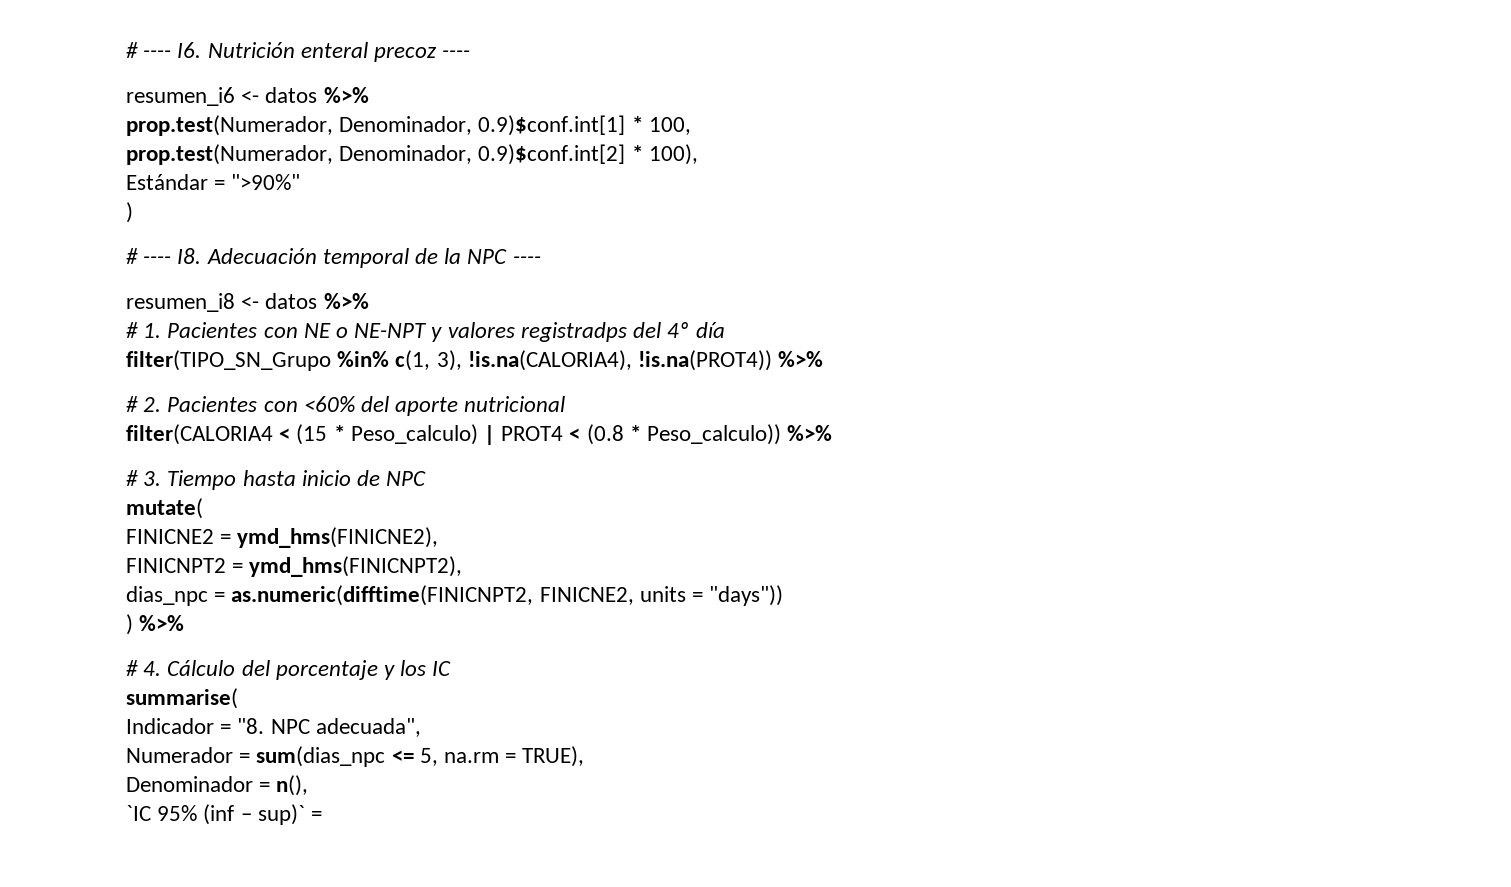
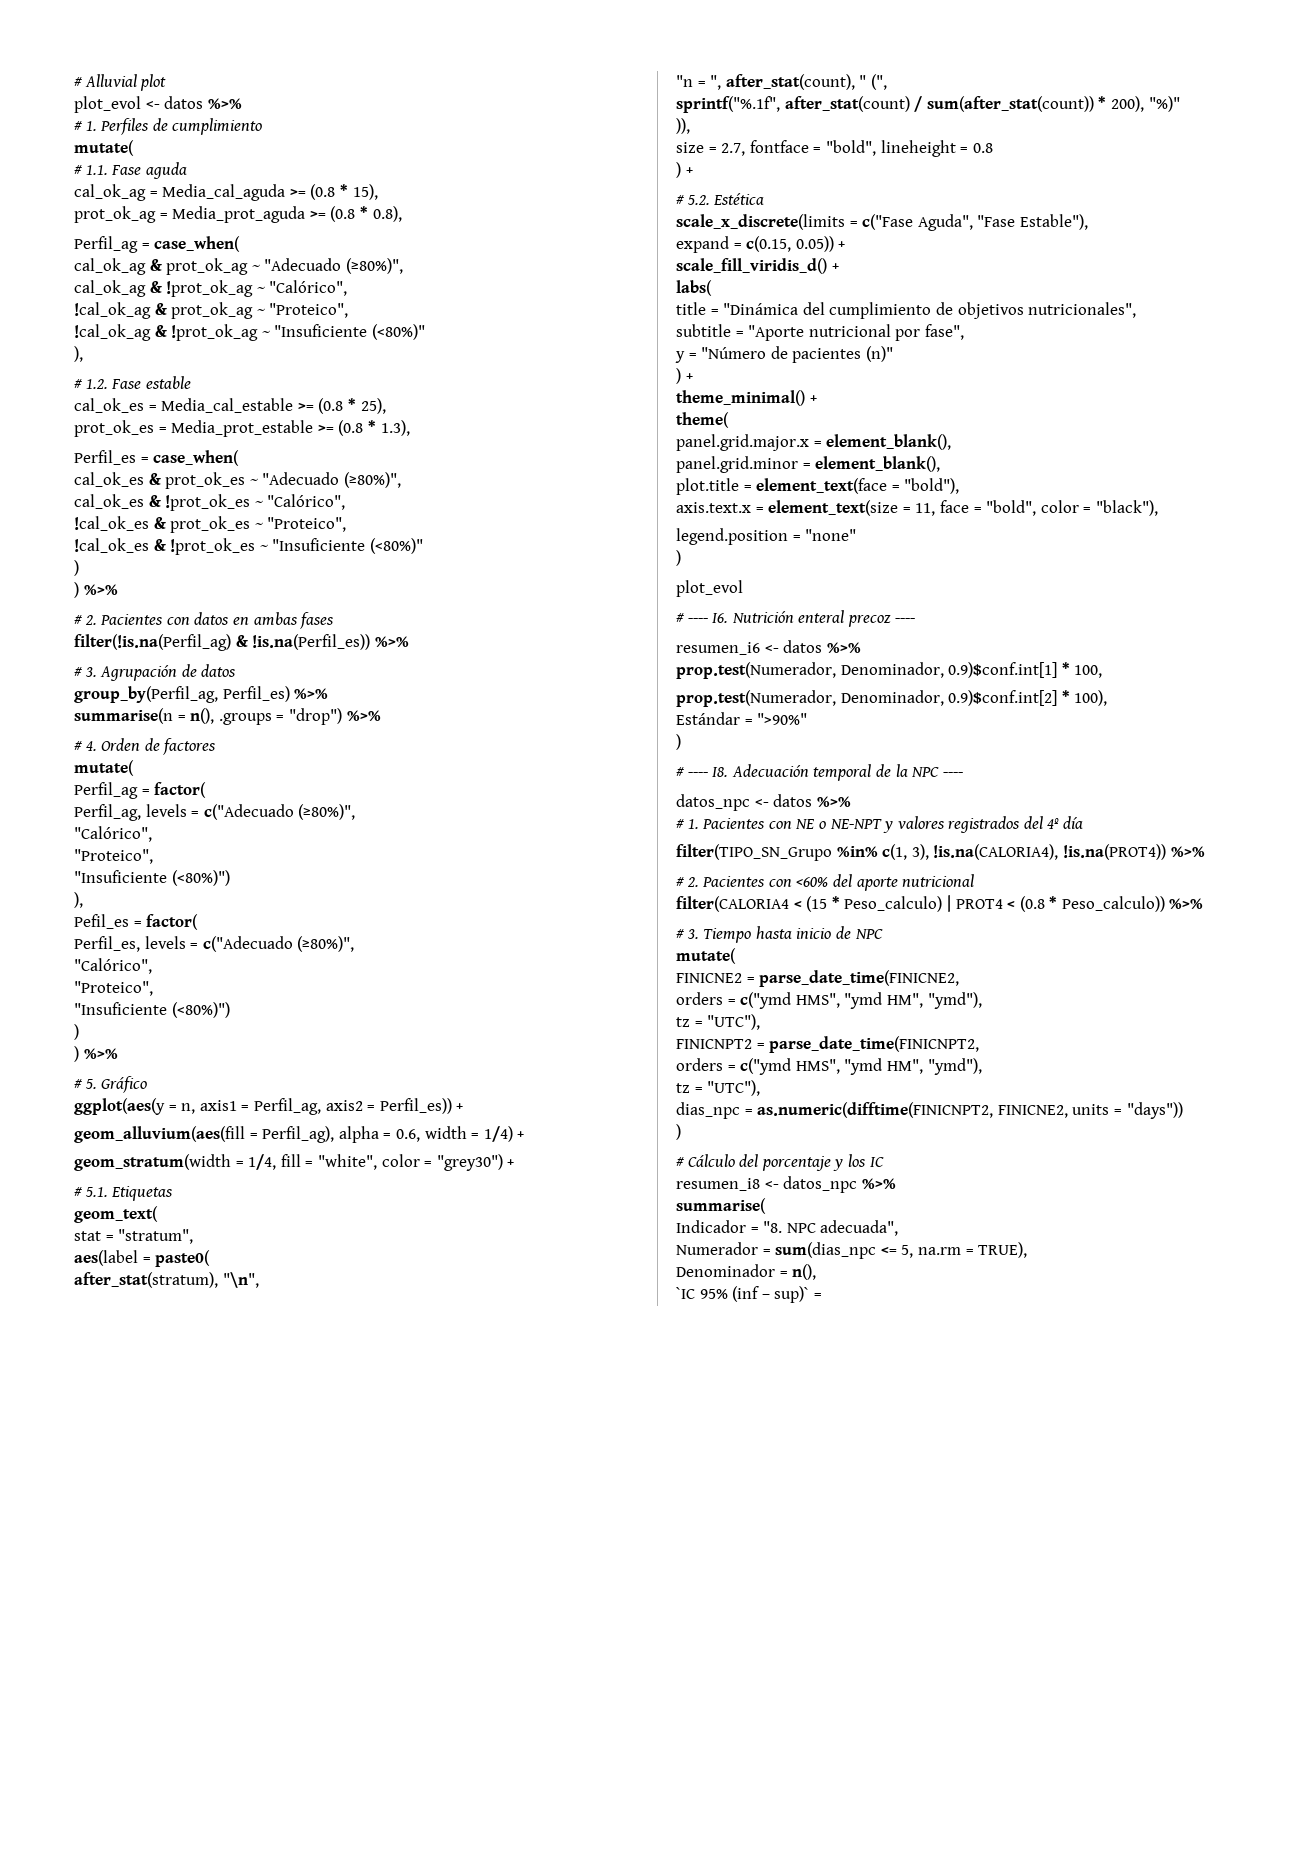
+ # Alluvial plot
+ plot_evol <- datos %>%
+ # 1. Perfiles de cumplimiento
+ mutate(
+ # 1.1. Fase aguda
+ cal_ok_ag = Media_cal_aguda >= (0.8 * 15),
+ prot_ok_ag = Media_prot_aguda >= (0.8 * 0.8),
+ Perfil_ag = case_when(
+ cal_ok_ag & prot_ok_ag ~ "Adecuado (≥80%)",
+ cal_ok_ag & !prot_ok_ag ~ "Calórico",
+ !cal_ok_ag & prot_ok_ag ~ "Proteico",
+ !cal_ok_ag & !prot_ok_ag ~ "Insuficiente (<80%)"
+ ),
+ # 1.2. Fase estable
+ cal_ok_es = Media_cal_estable >= (0.8 * 25),
+ prot_ok_es = Media_prot_estable >= (0.8 * 1.3),
+ Perfil_es = case_when(
+ cal_ok_es & prot_ok_es ~ "Adecuado (≥80%)",
+ cal_ok_es & !prot_ok_es ~ "Calórico",
+ !cal_ok_es & prot_ok_es ~ "Proteico",
+ !cal_ok_es & !prot_ok_es ~ "Insuficiente (<80%)"
+ )
+ ) %>%
+ # 2. Pacientes con datos en ambas fases
+ filter(!is.na(Perfil_ag) & !is.na(Perfil_es)) %>%
+ # 3. Agrupación de datos
+ group_by(Perfil_ag, Perfil_es) %>%
+ summarise(n = n(), .groups = "drop") %>%
+ # 4. Orden de factores
+ mutate(
+ Perfil_ag = factor(
+ Perfil_ag, levels = c("Adecuado (≥80%)",
+ "Calórico",
+ "Proteico",
+ "Insuficiente (<80%)")
+ ),
+ Pefil_es = factor(
+ Perfil_es, levels = c("Adecuado (≥80%)",
+ "Calórico",
+ "Proteico",
+ "Insuficiente (<80%)")
+ )
+ ) %>%
+ # 5. Gráfico
+ ggplot(aes(y = n, axis1 = Perfil_ag, axis2 = Perfil_es)) +
+ geom_alluvium(aes(fill = Perfil_ag), alpha = 0.6, width = 1/4) +
+ geom_stratum(width = 1/4, fill = "white", color = "grey30") +
+ # 5.1. Etiquetas
+ geom_text(
+ stat = "stratum",
+ aes(label = paste0(
+ after_stat(stratum), "\n",
+ "n = ", after_stat(count), " (",
+ sprintf("%.1f", after_stat(count) / sum(after_stat(count)) * 200), "%)"
+ )),
+ size = 2.7, fontface = "bold", lineheight = 0.8
+ ) +
+ # 5.2. Estética
+ scale_x_discrete(limits = c("Fase Aguda", "Fase Estable"),
+ expand = c(0.15, 0.05)) +
+ scale_fill_viridis_d() +
+ labs(
+ title = "Dinámica del cumplimiento de objetivos nutricionales",
+ subtitle = "Aporte nutricional por fase",
+ y = "Número de pacientes (n)"
+ ) +
+ theme_minimal() +
+ theme(
+ panel.grid.major.x = element_blank(),
+ panel.grid.minor = element_blank(),
+ plot.title = element_text(face = "bold"),
+ axis.text.x = element_text(size = 11, face = "bold", color = "black"),
+ legend.position = "none"
+ )
+ plot_evol
- resumen_i8 <- datos %>%
+ datos_npc <- datos %>%
- # 1. Pacientes con NE o NE-NPT y valores registradps del 4º día
+ # 1. Pacientes con NE o NE-NPT y valores registrados del 4º día
- FINICNE2 = ymd_hms(FINICNE2),
- FINICNPT2 = ymd_hms(FINICNPT2),
+ FINICNE2 = parse_date_time(FINICNE2,
+ orders = c("ymd HMS", "ymd HM", "ymd"),
+ tz = "UTC"),
+ FINICNPT2 = parse_date_time(FINICNPT2,
+ orders = c("ymd HMS", "ymd HM", "ymd"),
+ tz = "UTC"),
  dias_npc = as.numeric(difftime(FINICNPT2, FINICNE2, units = "days"))
- ) %>%
- # 4. Cálculo del porcentaje y los IC
+ )
+ # Cálculo del porcentaje y los IC
+ resumen_i8 <- datos_npc %>%

